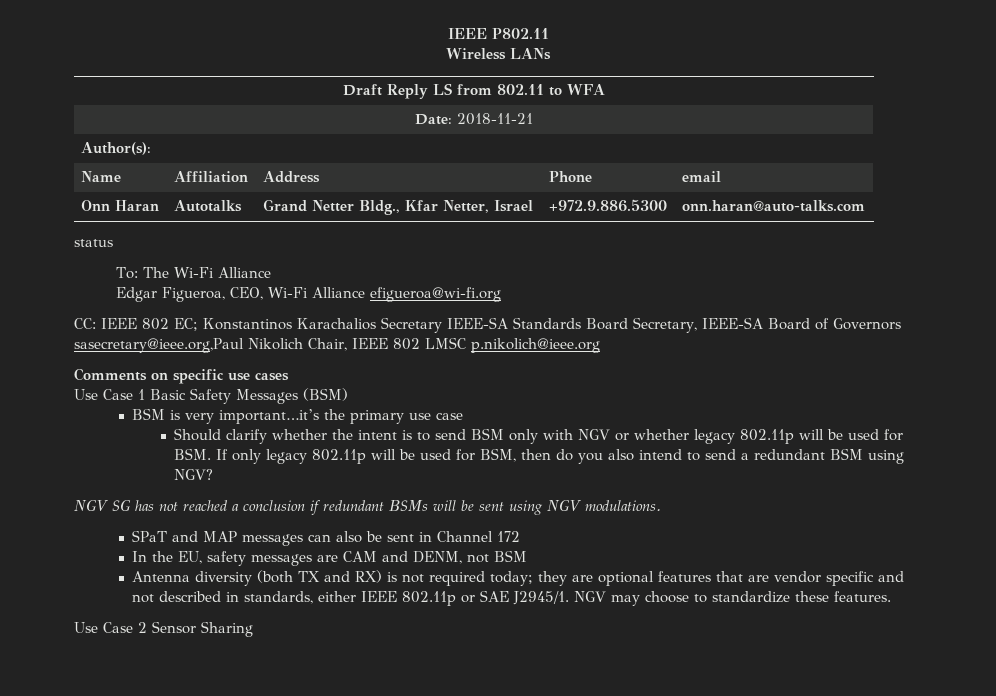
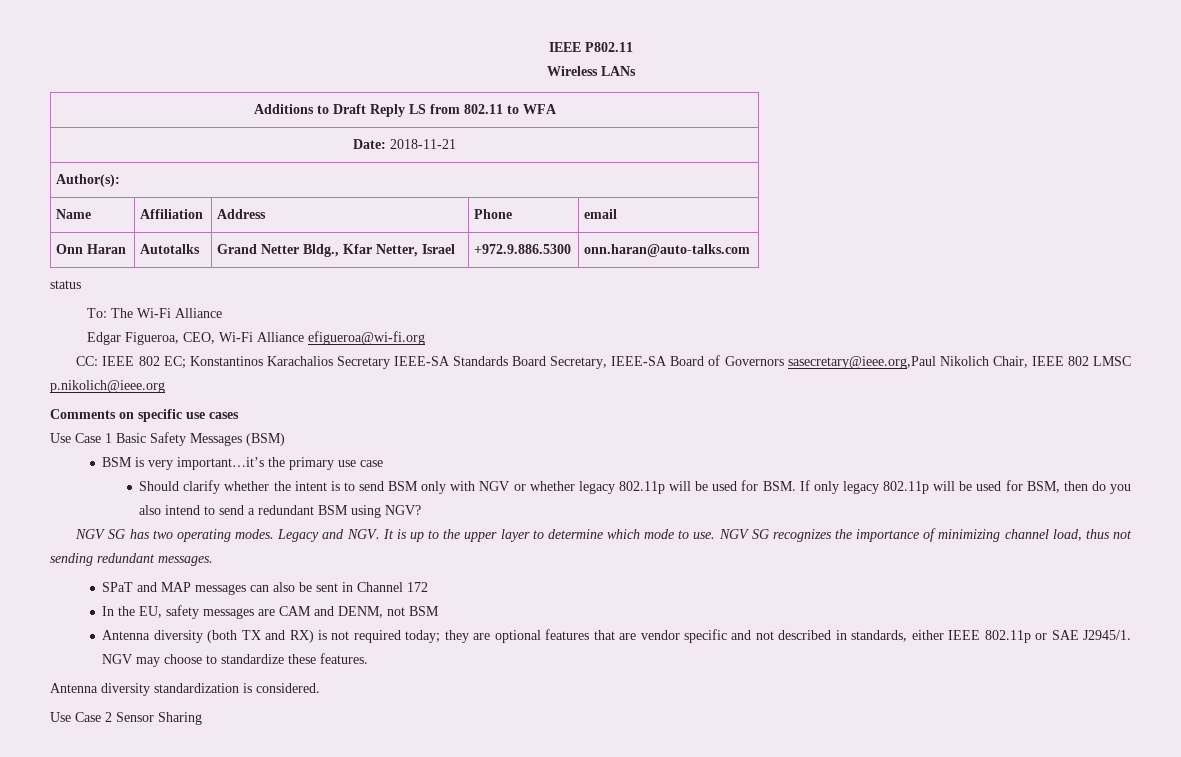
- Draft Reply LS from 802.11 to WFA
+ Additions to Draft Reply LS from 802.11 to WFA
- NGV SG has not reached a conclusion if redundant BSMs will be sent using NGV modulations.
+ NGV SG has two operating modes. Legacy and NGV. It is up to the upper layer to determine which mode to use. NGV SG recognizes the importance of minimizing channel load, thus not sending redundant messages.
+ Antenna diversity standardization is considered.

